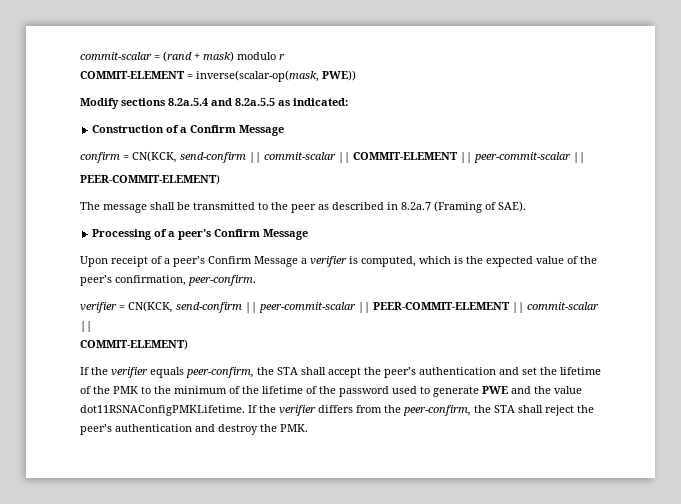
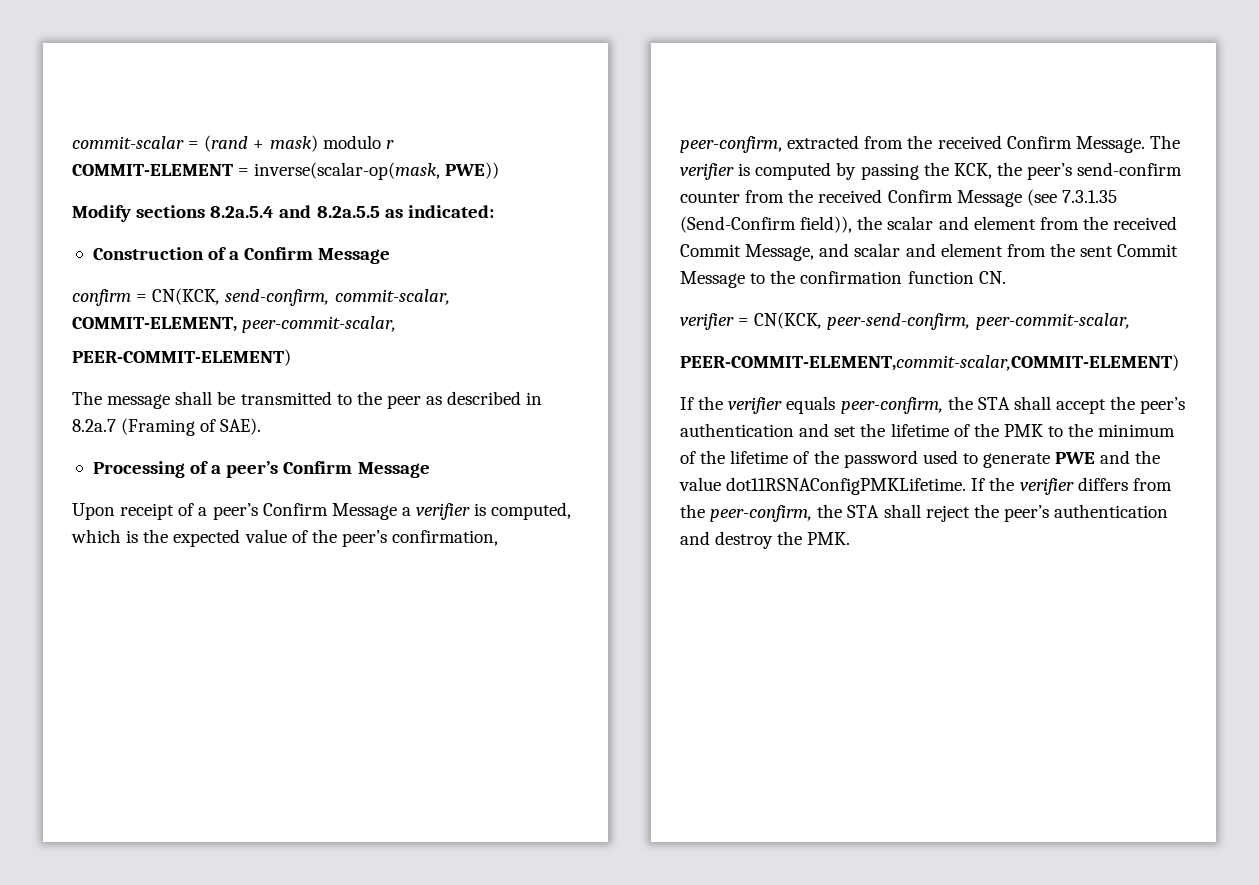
- confirm = CN(KCK, send-confirm || commit-scalar || COMMIT-ELEMENT || peer-commit-scalar ||
+ confirm = CN(KCK, send-confirm, commit-scalar, COMMIT-ELEMENT, peer-commit-scalar,
- Upon receipt of a peer’s Confirm Message a verifier is computed, which is the expected value of the peer’s confirmation, peer-confirm.
- verifier = CN(KCK, send-confirm || peer-commit-scalar || PEER-COMMIT-ELEMENT || commit-scalar ||
- COMMIT-ELEMENT)
+ Upon receipt of a peer’s Confirm Message a verifier is computed, which is the expected value of the peer’s confirmation, peer-confirm, extracted from the received Confirm Message. The verifier is computed by passing the KCK, the peer’s send-confirm counter from the received Confirm Message (see 7.3.1.35 (Send-Confirm field)), the scalar and element from the received Commit Message, and scalar and element from the sent Commit Message to the confirmation function CN.
+ verifier = CN(KCK, peer-send-confirm, peer-commit-scalar,
+ PEER-COMMIT-ELEMENT,commit-scalar,COMMIT-ELEMENT)

